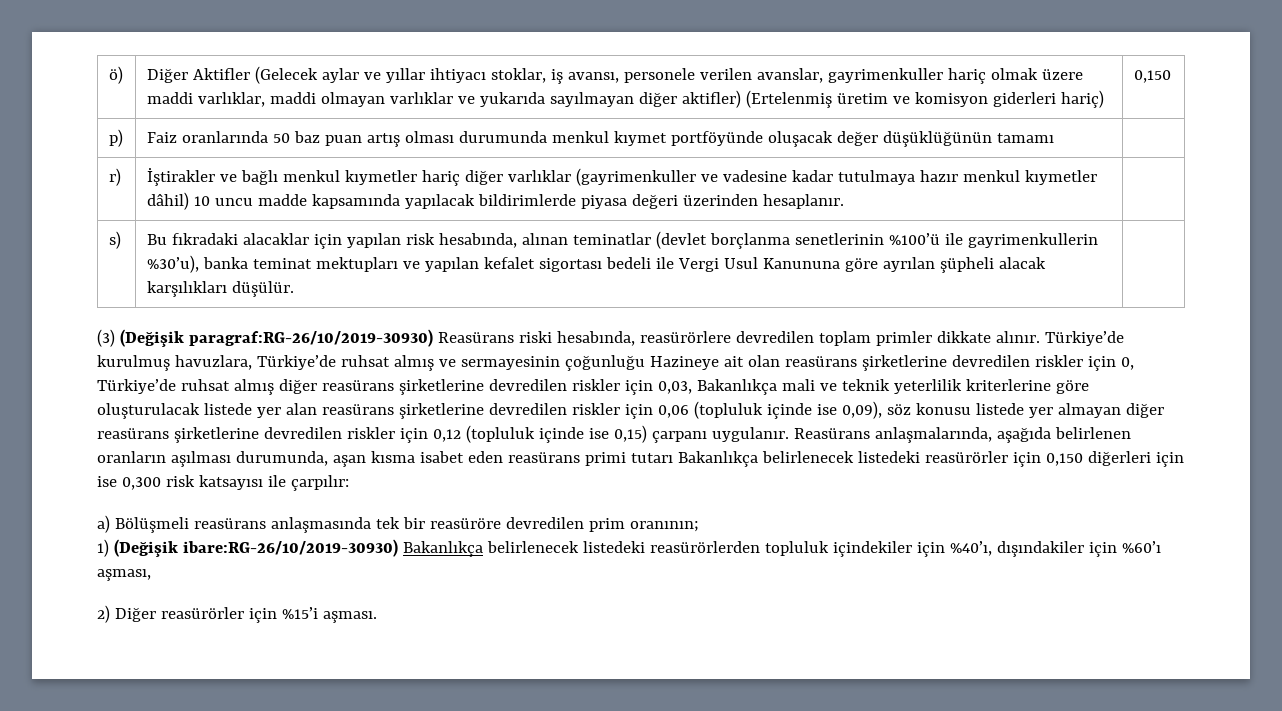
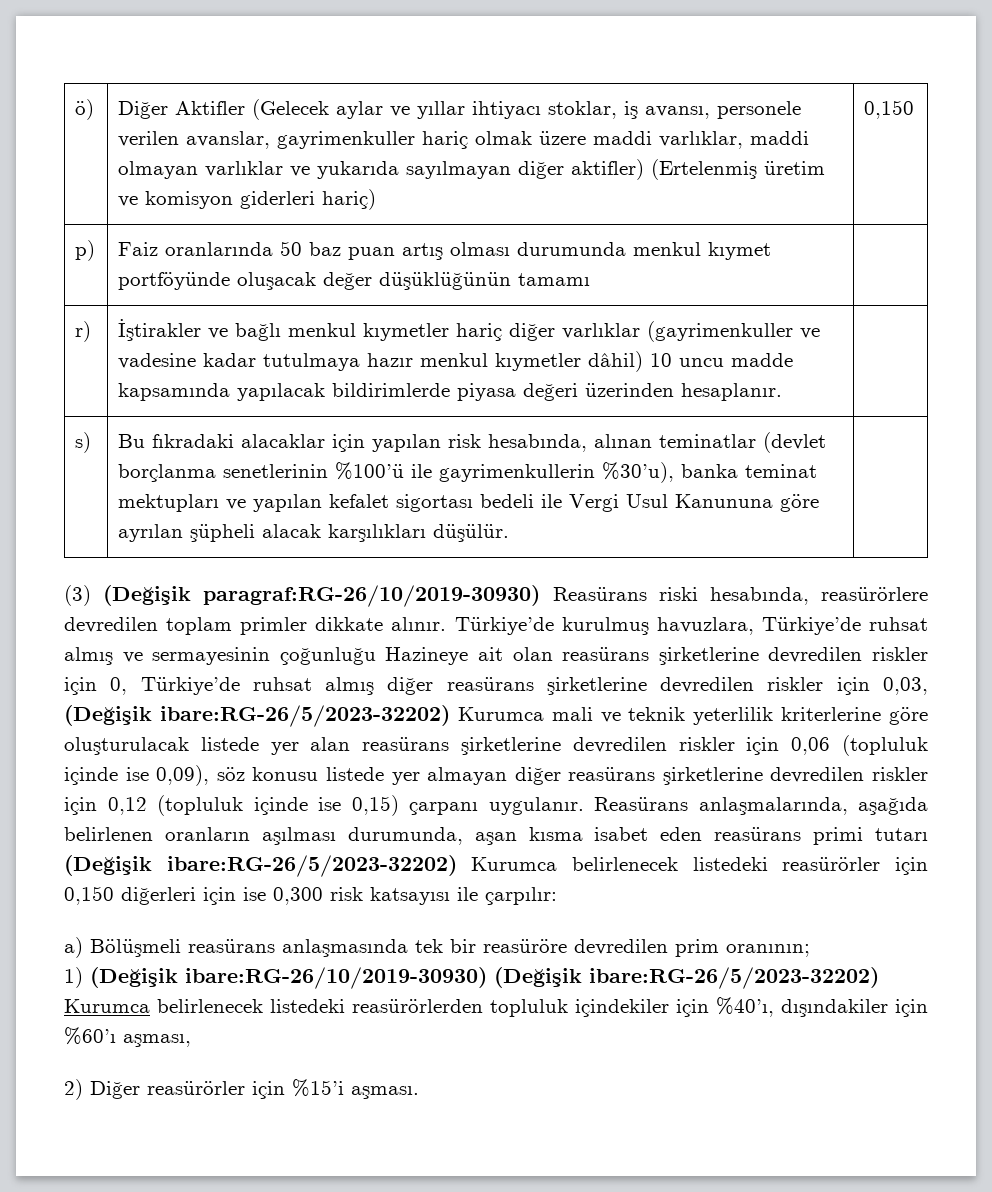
- Türkiye’de kurulmuş havuzlara, Türkiye’de ruhsat almış ve sermayesinin çoğunluğu Hazineye ait olan reasürans şirketlerine devredilen riskler için 0, Türkiye’de ruhsat almış diğer reasürans şirketlerine devredilen riskler için 0,03, Bakanlıkça mali ve teknik yeterlilik kriterlerine göre oluşturulacak listede yer alan reasürans şirketlerine devredilen riskler için 0,06 (topluluk içinde ise 0,09), söz konusu listede yer almayan diğer reasürans şirketlerine devredilen riskler için 0,12 (topluluk içinde ise 0,15) çarpanı uygulanır.
+ Türkiye’de kurulmuş havuzlara, Türkiye’de ruhsat almış ve sermayesinin çoğunluğu Hazineye ait olan reasürans şirketlerine devredilen riskler için 0, Türkiye’de ruhsat almış diğer reasürans şirketlerine devredilen riskler için 0,03, (Değişik ibare:RG-26/5/2023-32202) Kurumca mali ve teknik yeterlilik kriterlerine göre oluşturulacak listede yer alan reasürans şirketlerine devredilen riskler için 0,06 (topluluk içinde ise 0,09), söz konusu listede yer almayan diğer reasürans şirketlerine devredilen riskler için 0,12 (topluluk içinde ise 0,15) çarpanı uygulanır.
- Reasürans anlaşmalarında, aşağıda belirlenen oranların aşılması durumunda, aşan kısma isabet eden reasürans primi tutarı Bakanlıkça belirlenecek listedeki reasürörler için 0,150 diğerleri için ise 0,300 risk katsayısı ile çarpılır:
+ Reasürans anlaşmalarında, aşağıda belirlenen oranların aşılması durumunda, aşan kısma isabet eden reasürans primi tutarı (Değişik ibare:RG-26/5/2023-32202) Kurumca belirlenecek listedeki reasürörler için 0,150 diğerleri için ise 0,300 risk katsayısı ile çarpılır:
- 1) (Değişik ibare:RG-26/10/2019-30930) Bakanlıkça belirlenecek listedeki reasürörlerden topluluk içindekiler için %40’ı, dışındakiler için %60’ı aşması,
+ 1) (Değişik ibare:RG-26/10/2019-30930) (Değişik ibare:RG-26/5/2023-32202) Kurumca belirlenecek listedeki reasürörlerden topluluk içindekiler için %40’ı, dışındakiler için %60’ı aşması,

